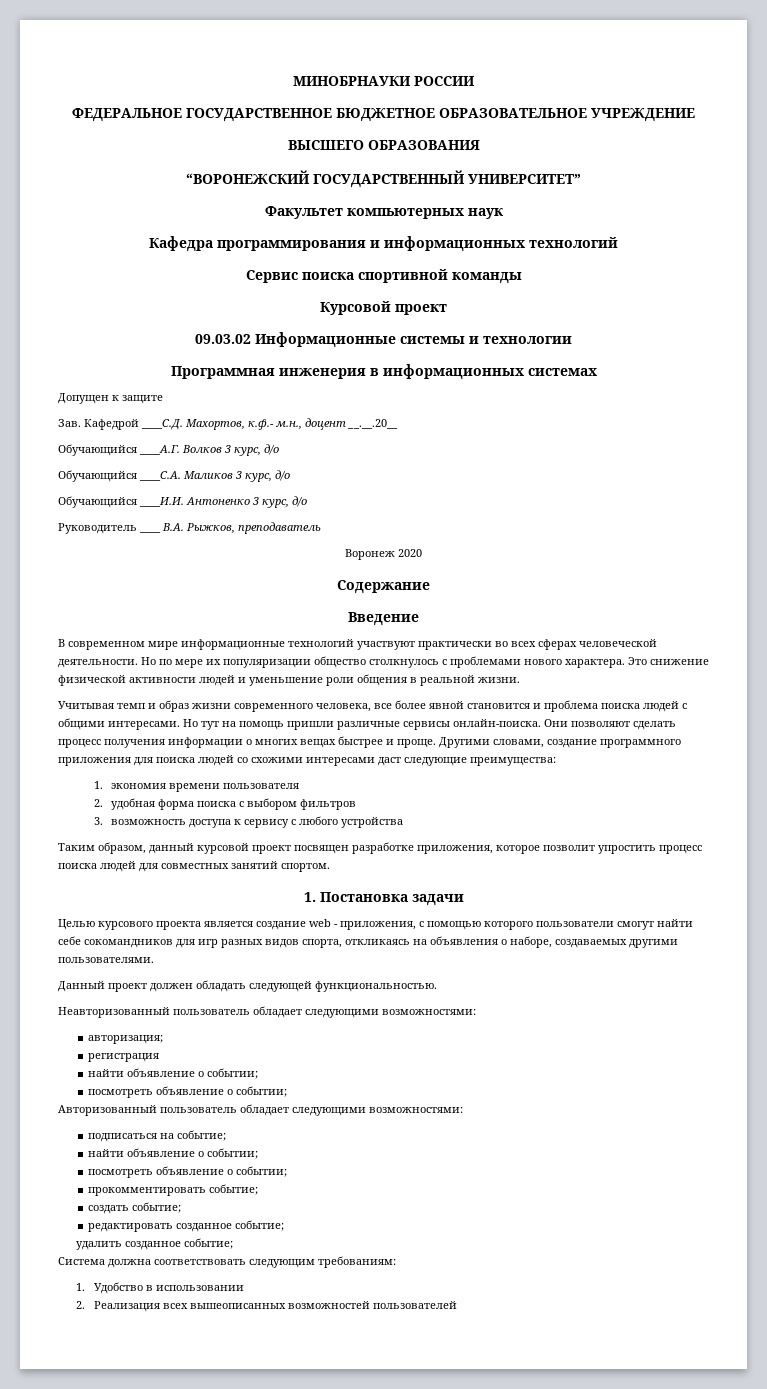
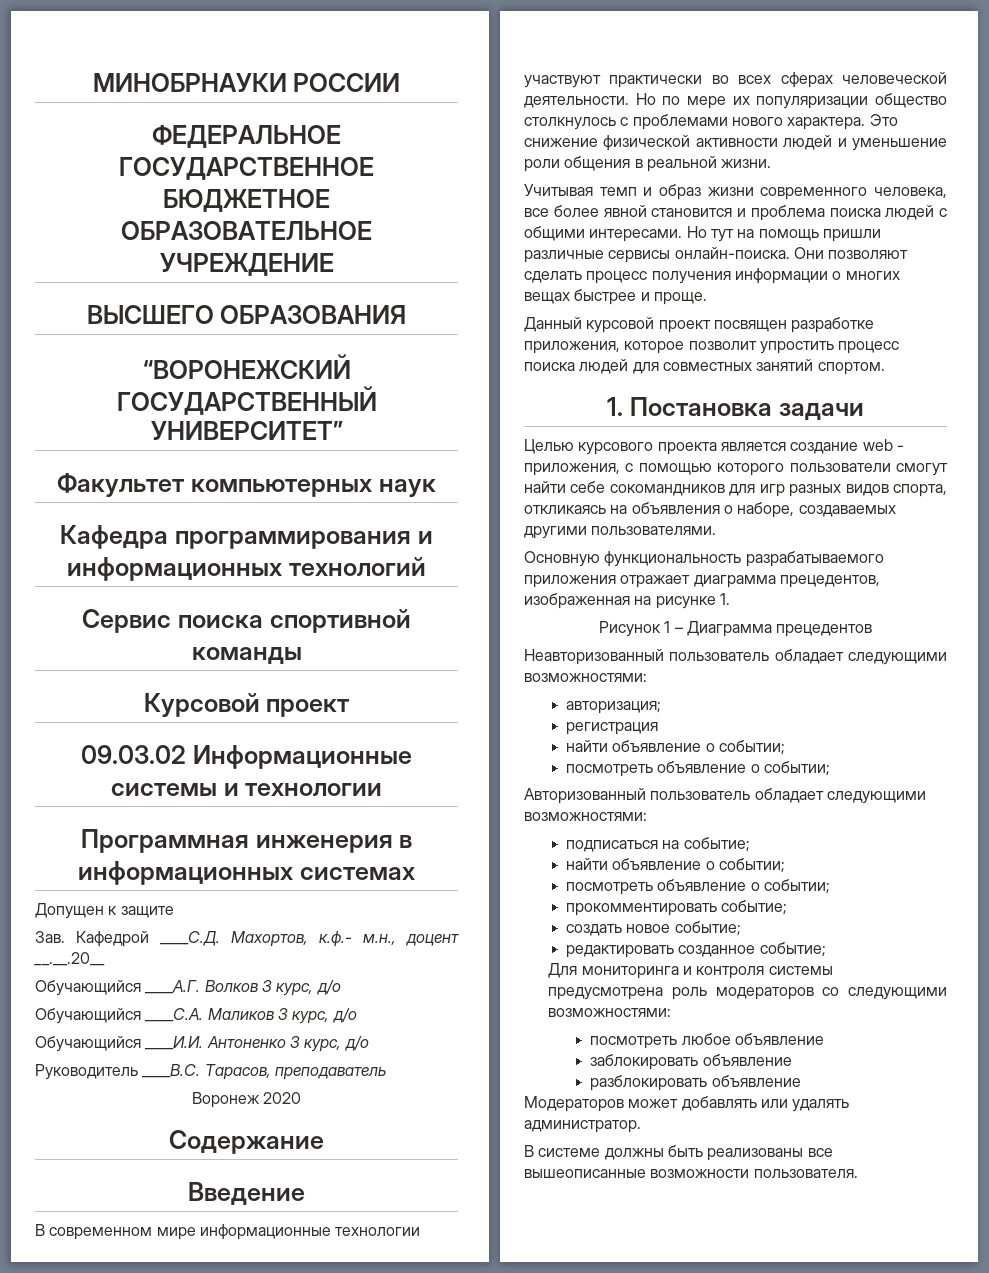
- Руководитель ____ В.А. Рыжков, преподаватель
+ Руководитель ____В.С. Тарасов, преподаватель
- В современном мире информационные технологий участвуют практически во всех сферах человеческой деятельности.
+ В современном мире информационные технологии участвуют практически во всех сферах человеческой деятельности.
- Они позволяют сделать процесс получения информации о многих вещах быстрее и проще. Другими словами, создание программного приложения для поиска людей со схожими интересами даст следующие преимущества:
- 1. экономия времени пользователя
- 2. удобная форма поиска с выбором фильтров
- 3. возможность доступа к сервису с любого устройства
- Таким образом, данный курсовой проект посвящен разработке приложения, которое позволит упростить процесс поиска людей для совместных занятий спортом.
+ Они позволяют сделать процесс получения информации о многих вещах быстрее и проще.
+ Данный курсовой проект посвящен разработке приложения, которое позволит упростить процесс поиска людей для совместных занятий спортом.
- Данный проект должен обладать следующей функциональностью.
+ Основную функциональность разрабатываемого приложения отражает диаграмма прецедентов, изображенная на рисунке 1.
+ Рисунок 1 – Диаграмма прецедентов
- создать событие;
+ создать новое событие;
- удалить созданное событие;
- Система должна соответствовать следующим требованиям:
- 1. Удобство в использовании
- 2. Реализация всех вышеописанных возможностей пользователей
+ Для мониторинга и контроля системы предусмотрена роль модераторов со следующими возможностями:
+ посмотреть любое объявление
+ заблокировать объявление
+ разблокировать объявление
+ Модераторов может добавлять или удалять администратор.
+ В системе должны быть реализованы все вышеописанные возможности пользователя.

